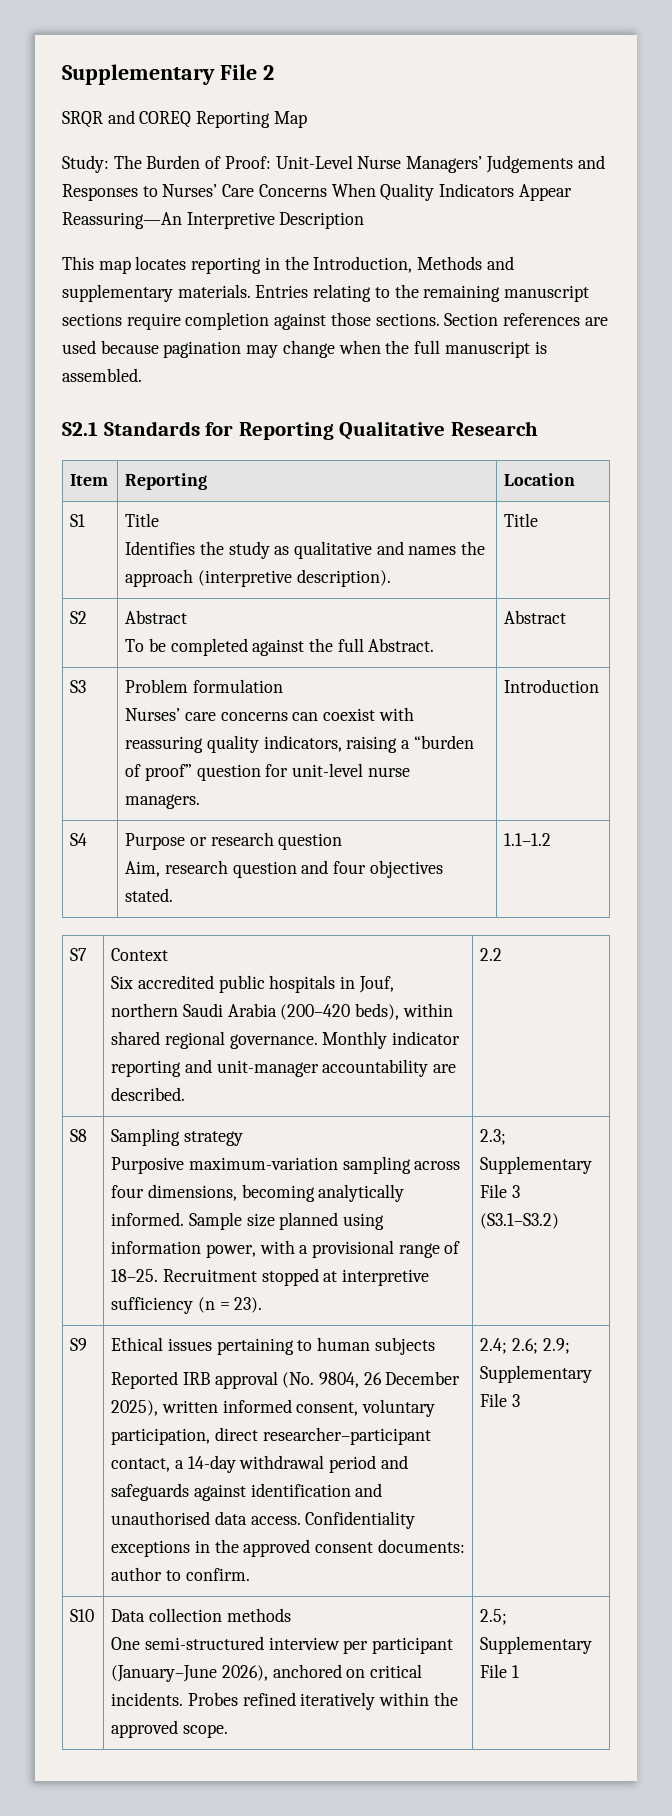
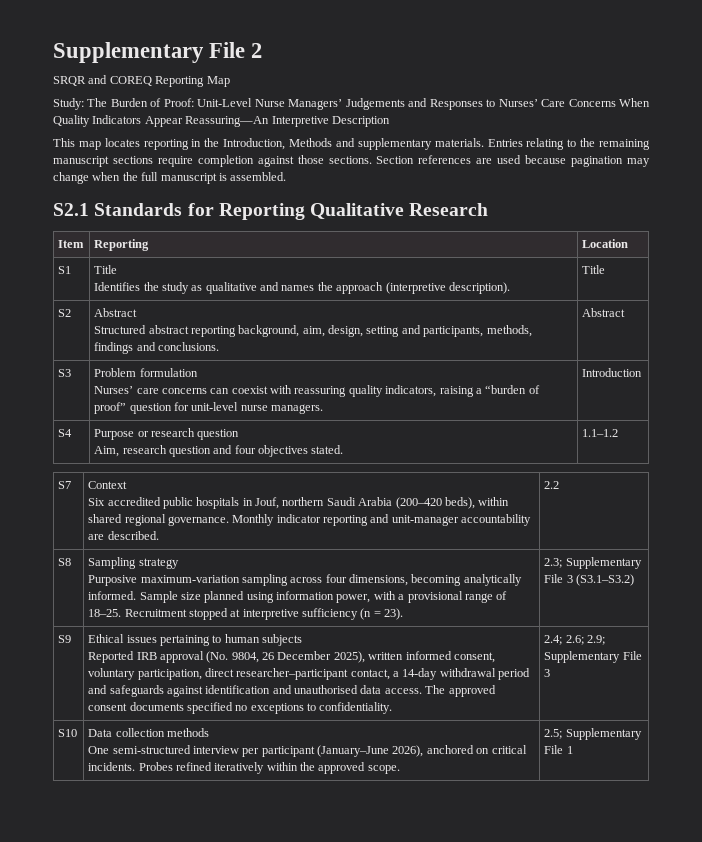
  S2 | Abstract
- To be completed against the full Abstract. | Abstract
+ Structured abstract reporting background, aim, design, setting and participants, methods, findings and conclusions. | Abstract
- Confidentiality exceptions in the approved consent documents: author to confirm.
+ The approved consent documents specified no exceptions to confidentiality.

